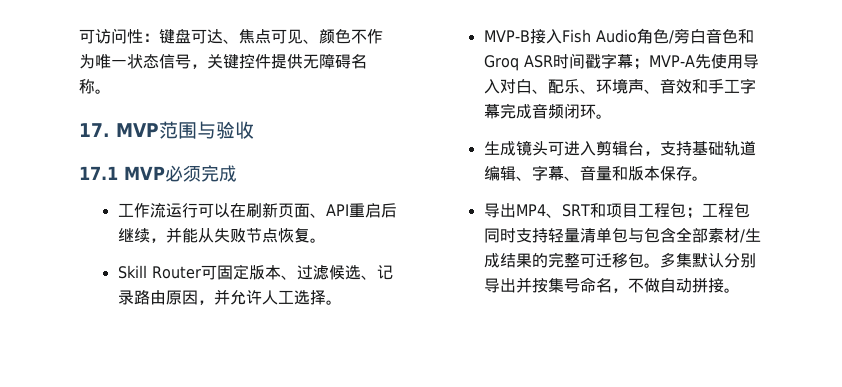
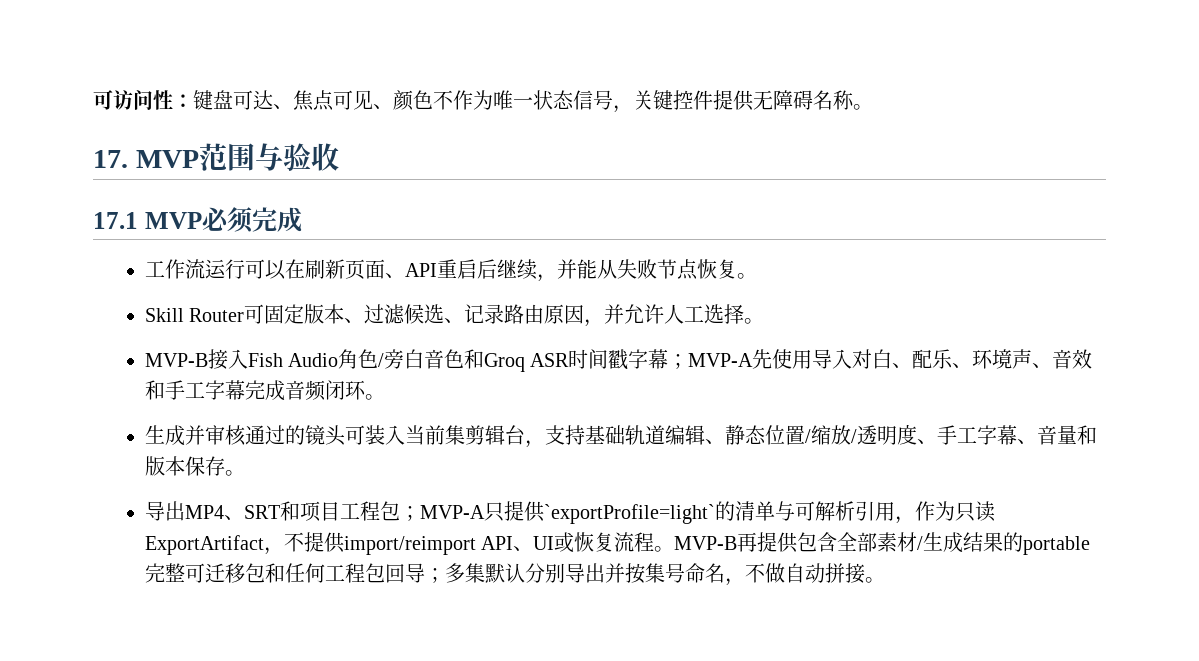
- 生成镜头可进入剪辑台，支持基础轨道编辑、字幕、音量和版本保存。
+ 生成并审核通过的镜头可装入当前集剪辑台，支持基础轨道编辑、静态位置/缩放/透明度、手工字幕、音量和版本保存。
- 导出MP4、SRT和项目工程包；工程包同时支持轻量清单包与包含全部素材/生成结果的完整可迁移包。多集默认分别导出并按集号命名，不做自动拼接。
+ 导出MP4、SRT和项目工程包；MVP-A只提供`exportProfile=light`的清单与可解析引用，作为只读ExportArtifact，不提供import/reimport API、UI或恢复流程。MVP-B再提供包含全部素材/生成结果的portable完整可迁移包和任何工程包回导；多集默认分别导出并按集号命名，不做自动拼接。

